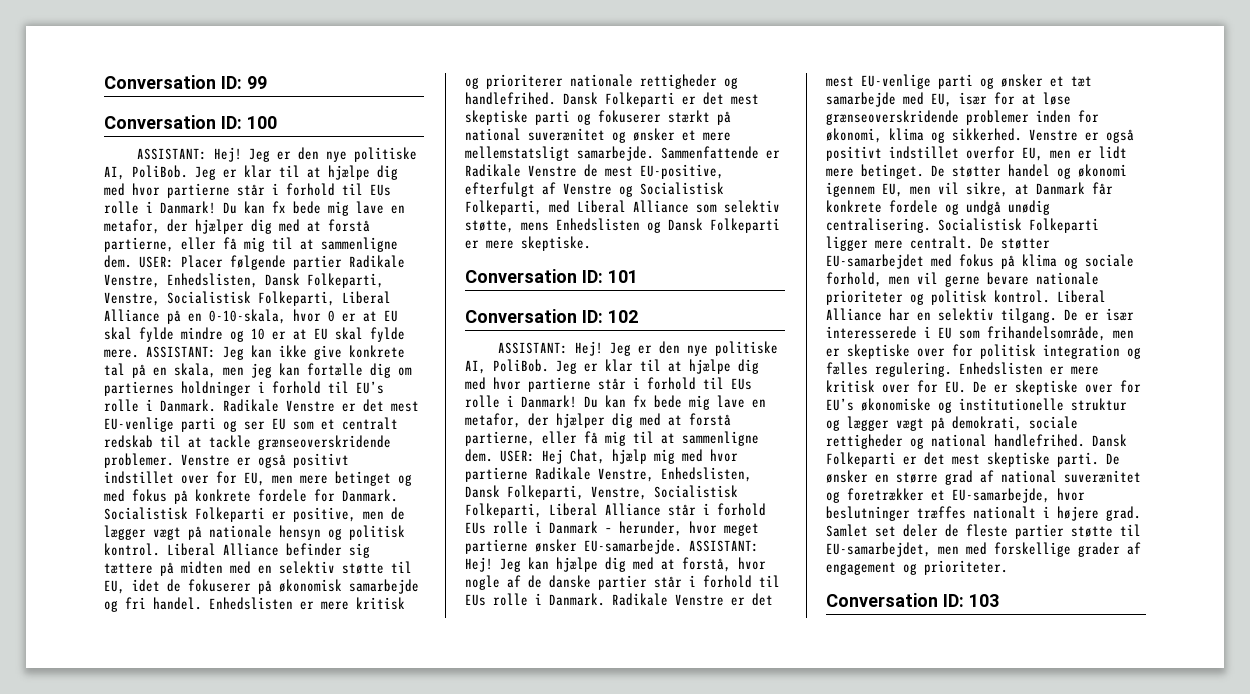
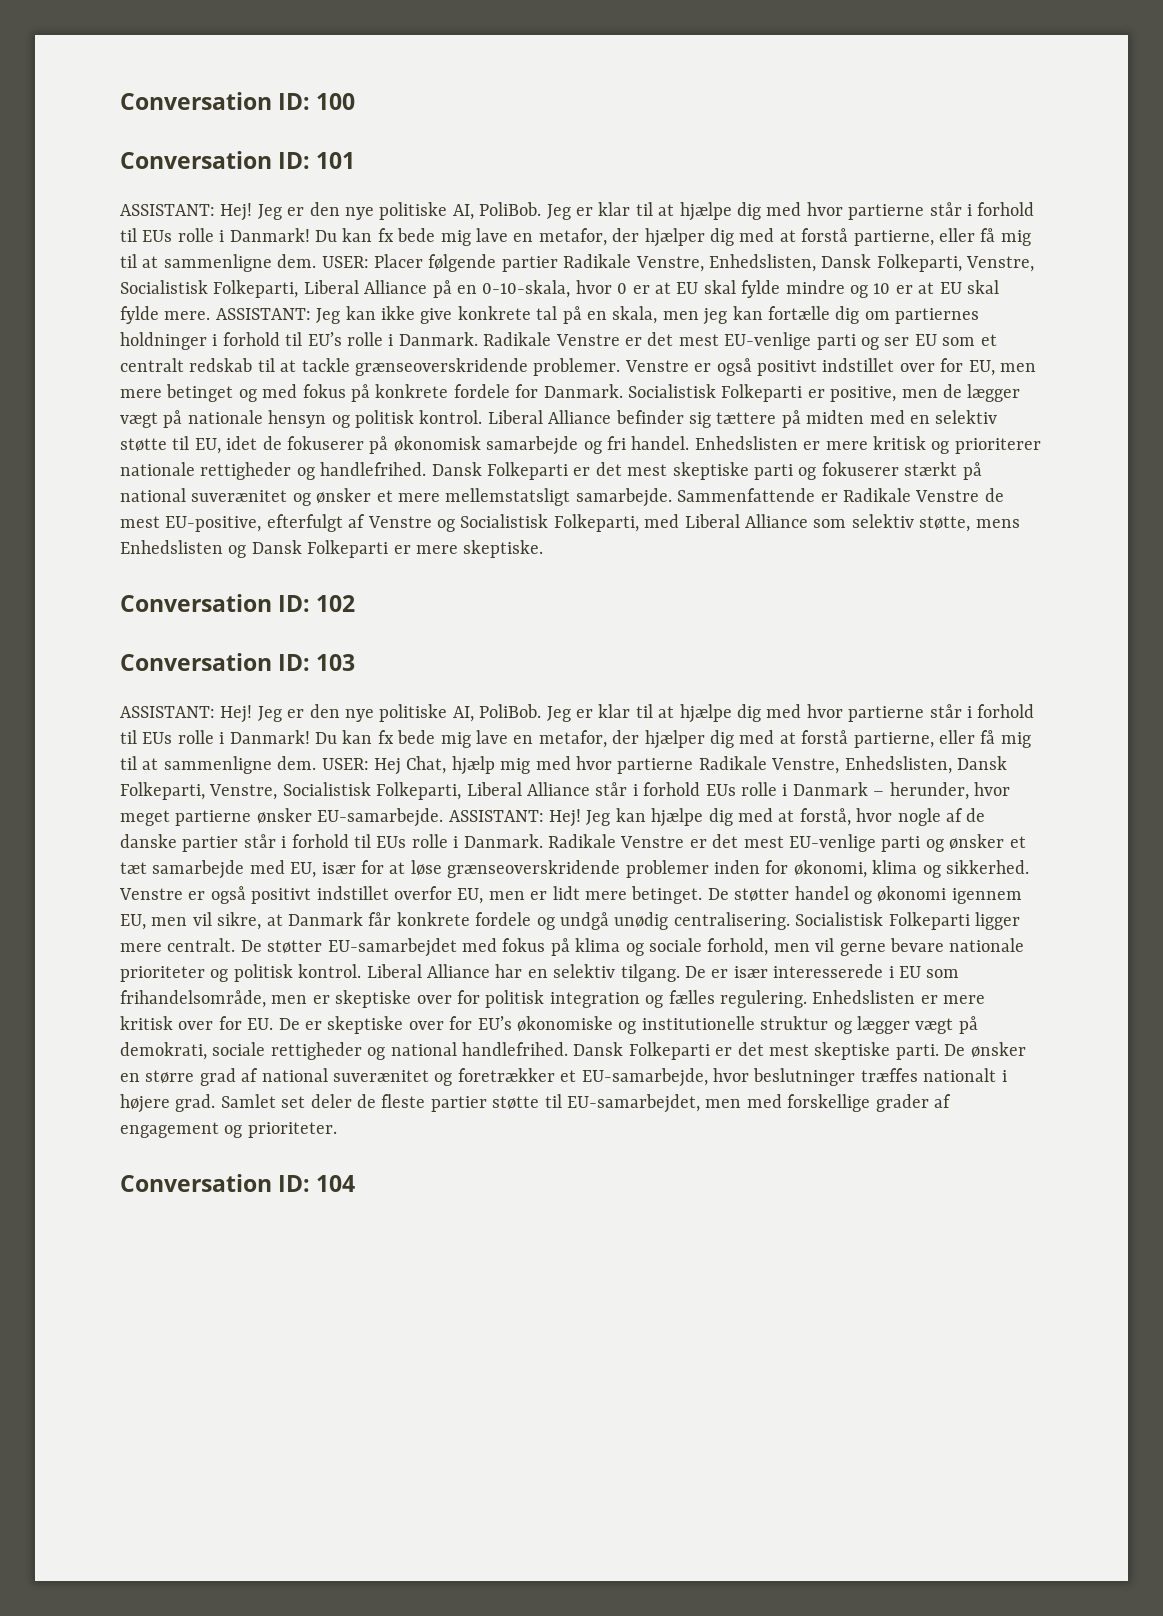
- Conversation ID: 99
  Conversation ID: 100
+ Conversation ID: 101
- Conversation ID: 101
  Conversation ID: 102
+ Conversation ID: 103
- Conversation ID: 103
+ Conversation ID: 104

